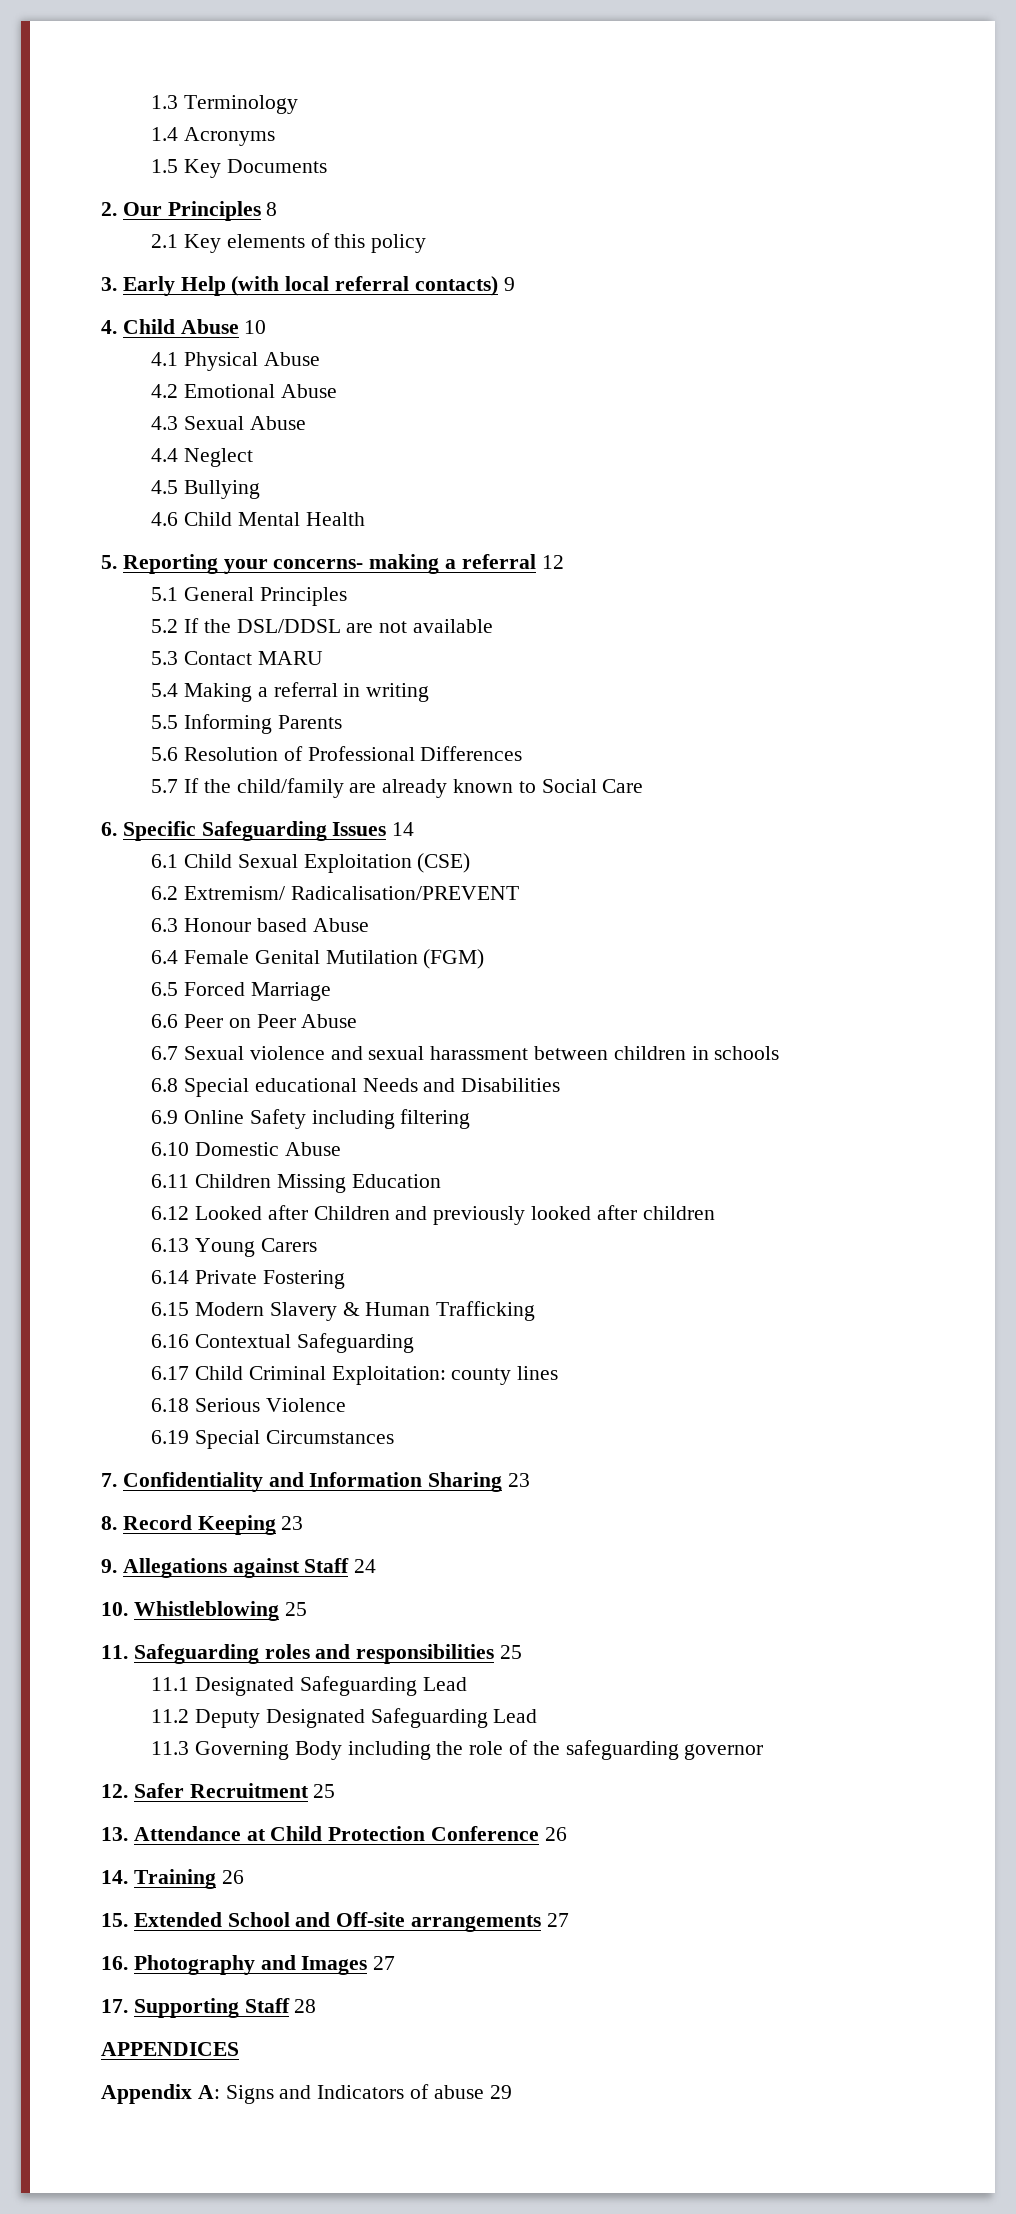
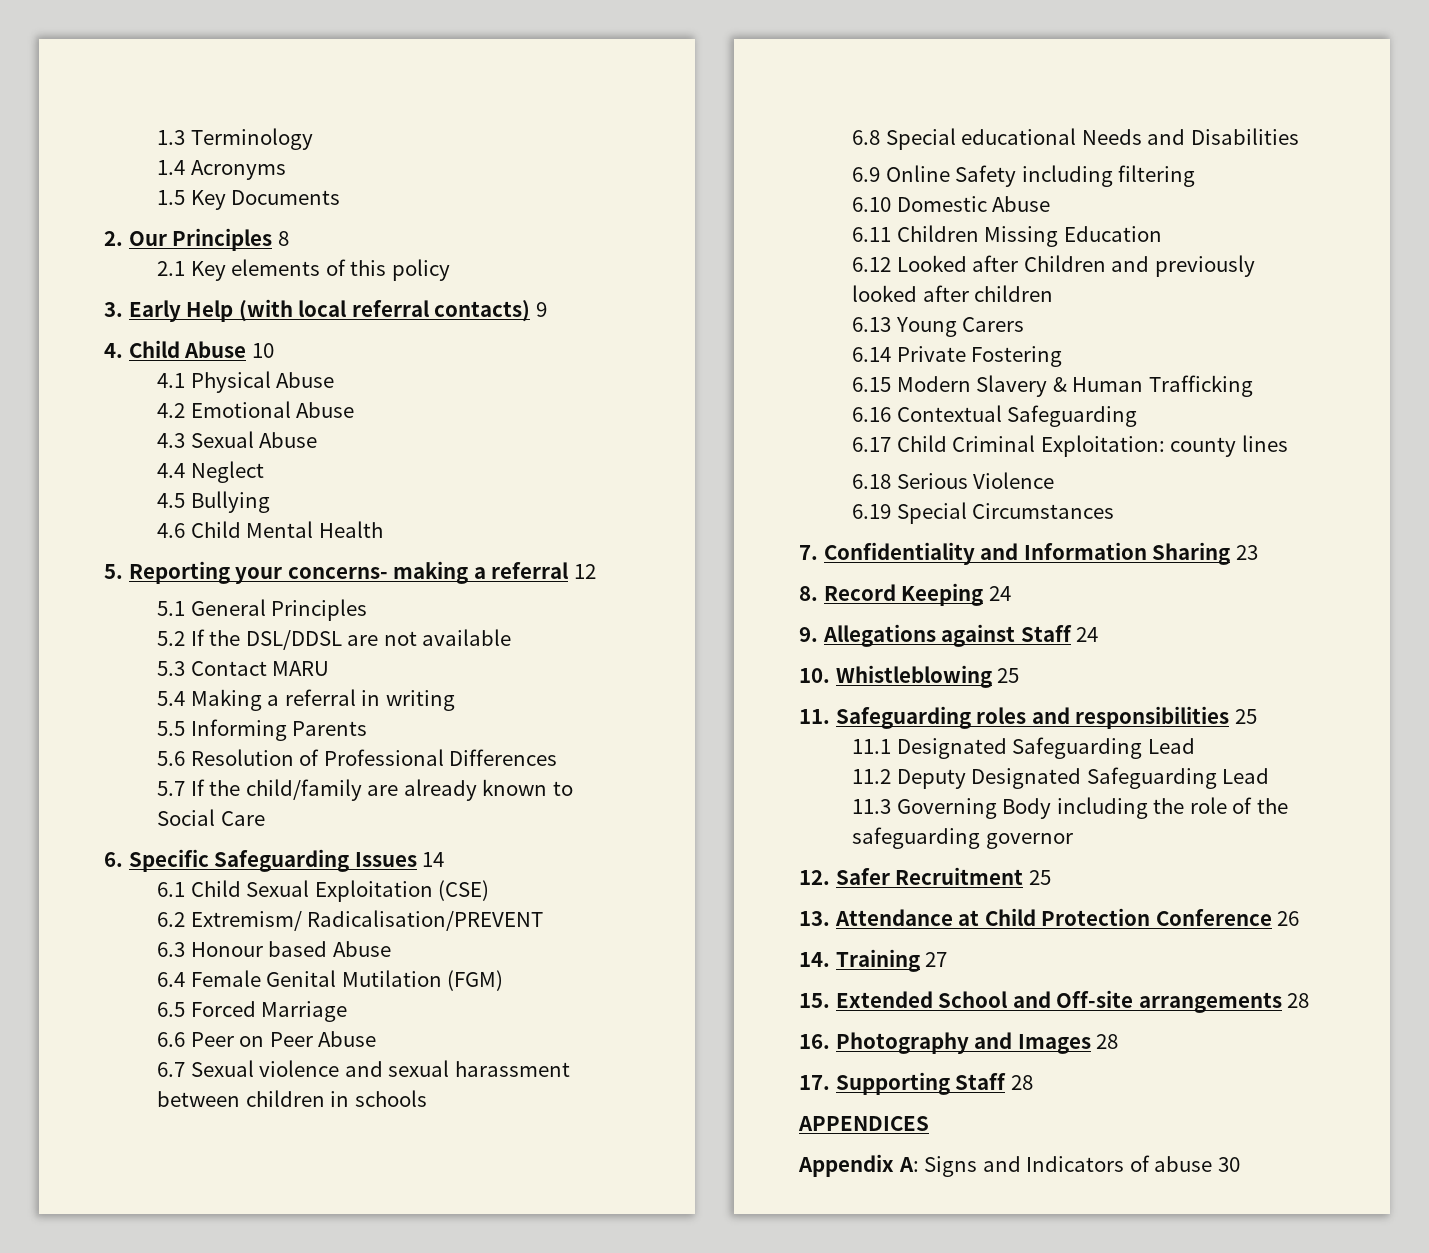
- 8. Record Keeping 23
+ 8. Record Keeping 24
- 14. Training 26
+ 14. Training 27
- 15. Extended School and Off-site arrangements 27
+ 15. Extended School and Off-site arrangements 28
- 16. Photography and Images 27
+ 16. Photography and Images 28
- Appendix A: Signs and Indicators of abuse 29
+ Appendix A: Signs and Indicators of abuse 30

